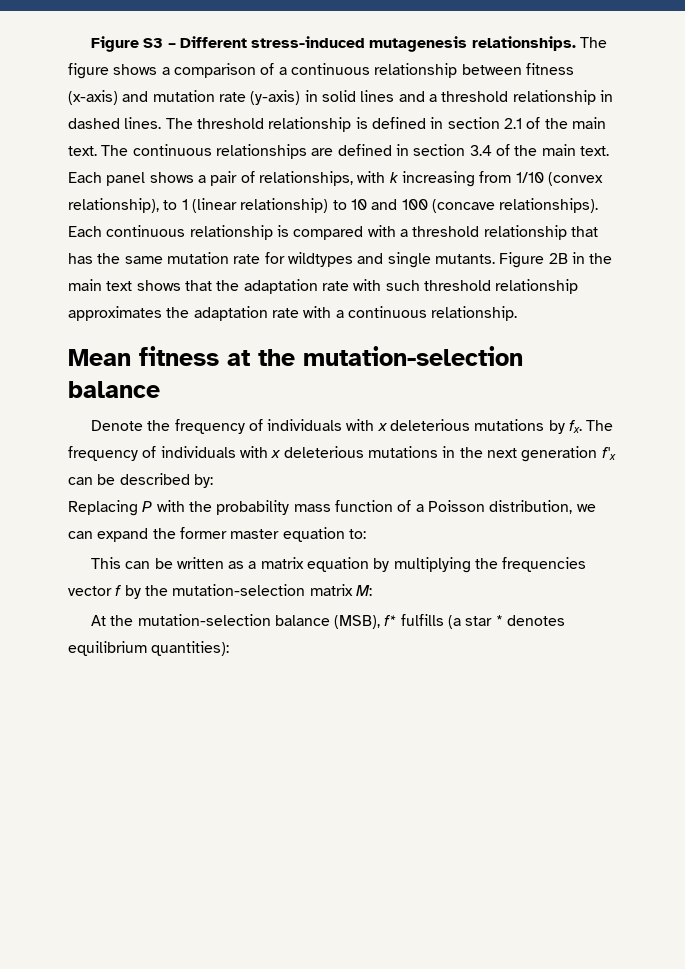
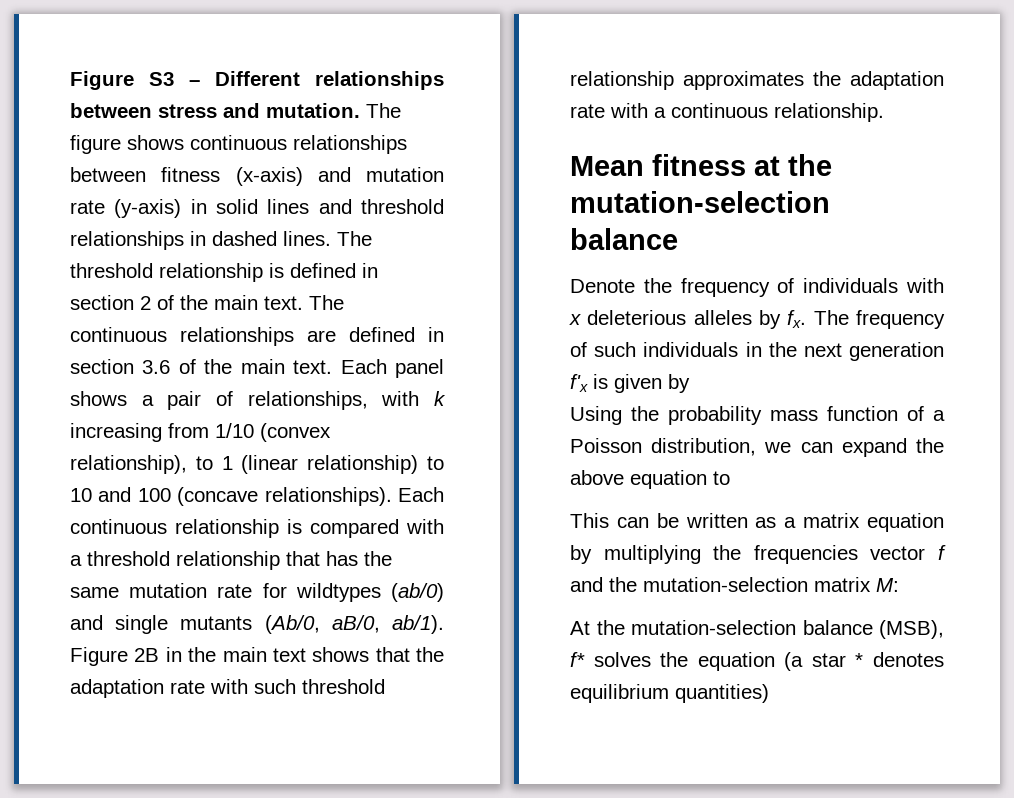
- Figure S3 – Different stress-induced mutagenesis relationships. The figure shows a comparison of a continuous relationship between fitness (x-axis) and mutation rate (y-axis) in solid lines and a threshold relationship in dashed lines.
+ Figure S3 – Different relationships between stress and mutation. The figure shows continuous relationships between fitness (x-axis) and mutation rate (y-axis) in solid lines and threshold relationships in dashed lines.
- The threshold relationship is defined in section 2.1 of the main text.
+ The threshold relationship is defined in section 2 of the main text.
- The continuous relationships are defined in section 3.4 of the main text.
+ The continuous relationships are defined in section 3.6 of the main text.
- Each continuous relationship is compared with a threshold relationship that has the same mutation rate for wildtypes and single mutants.
+ Each continuous relationship is compared with a threshold relationship that has the same mutation rate for wildtypes (ab/0) and single mutants (Ab/0, aB/0, ab/1).
- Denote the frequency of individuals with x deleterious mutations by fx.
+ Denote the frequency of individuals with x deleterious alleles by fx.
- The frequency of individuals with x deleterious mutations in the next generation f'x can be described by:
- Replacing P with the probability mass function of a Poisson distribution, we can expand the former master equation to:
+ The frequency of such individuals in the next generation f'x is given by
+ Using the probability mass function of a Poisson distribution, we can expand the above equation to
- This can be written as a matrix equation by multiplying the frequencies vector f by the mutation-selection matrix M:
+ This can be written as a matrix equation by multiplying the frequencies vector f and the mutation-selection matrix M:
- At the mutation-selection balance (MSB), f* fulfills (a star * denotes equilibrium quantities):
+ At the mutation-selection balance (MSB), f* solves the equation (a star * denotes equilibrium quantities)

